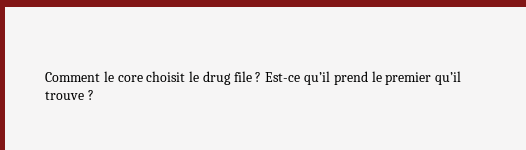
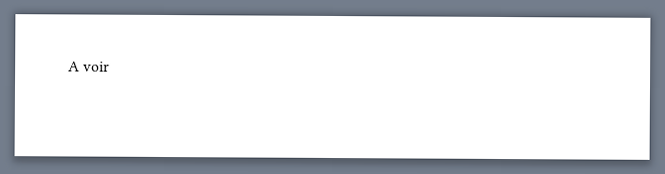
- Comment le core choisit le drug file ? Est-ce qu’il prend le premier qu’il trouve ?
+ A voir

